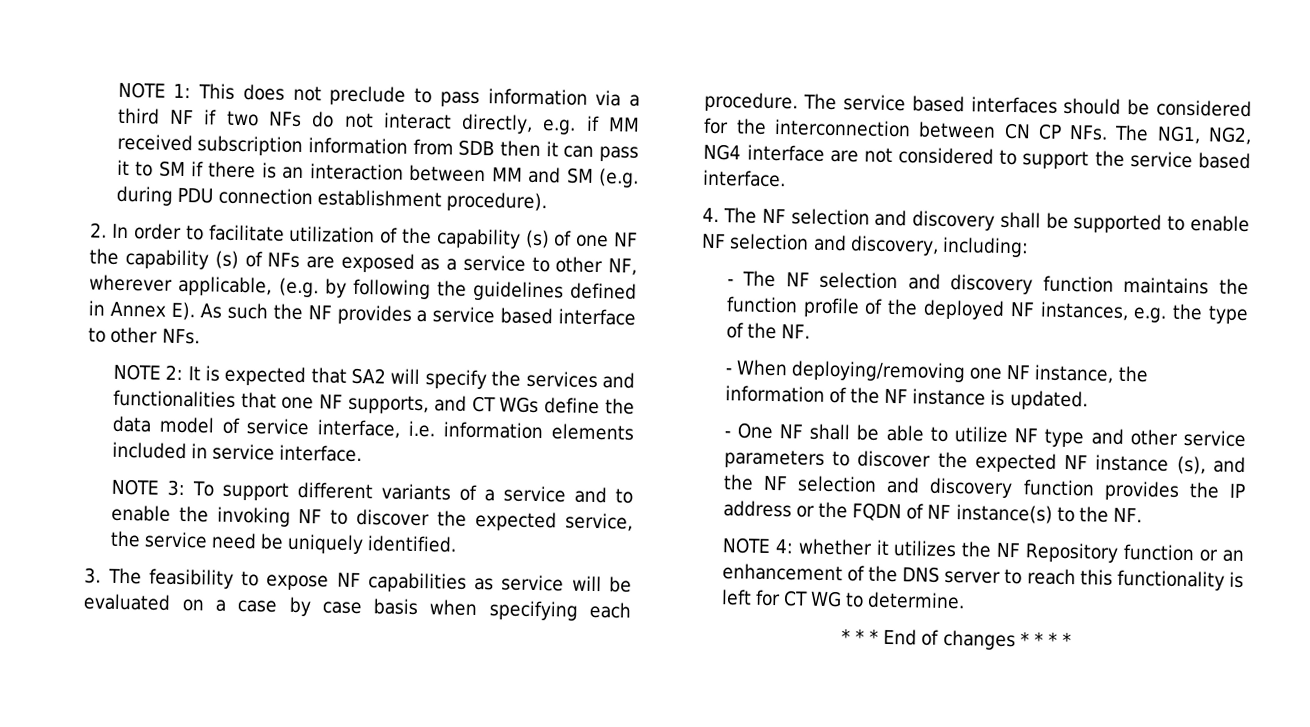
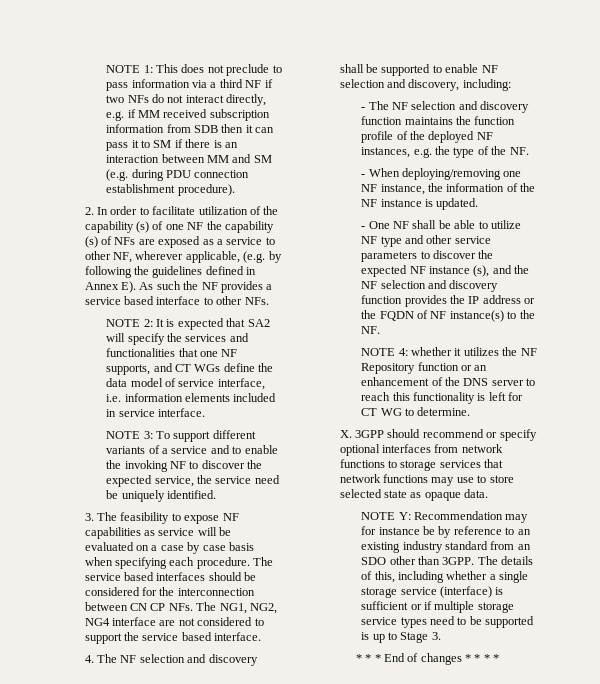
+ X. 3GPP should recommend or specify optional interfaces from network functions to storage services that network functions may use to store selected state as opaque data.
+ NOTE Y: Recommendation may for instance be by reference to an existing industry standard from an SDO other than 3GPP. The details of this, including whether a single storage service (interface) is sufficient or if multiple storage service types need to be supported is up to Stage 3.

